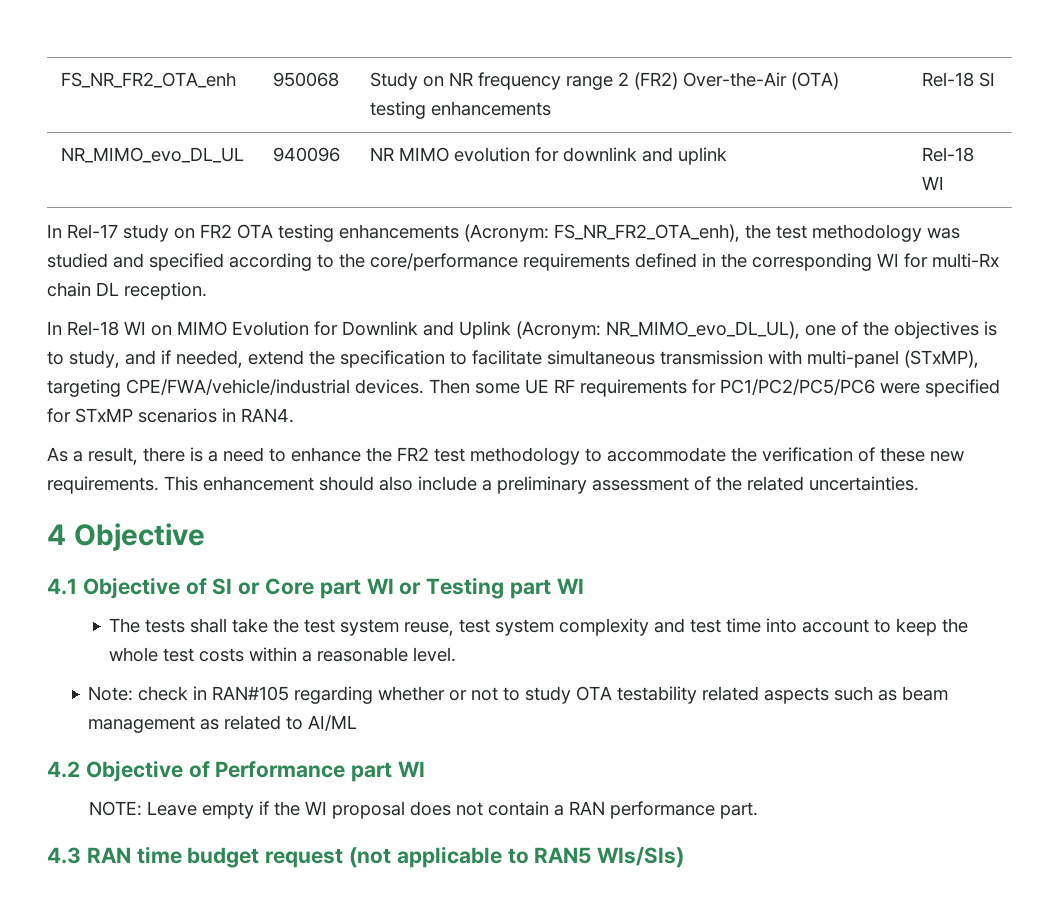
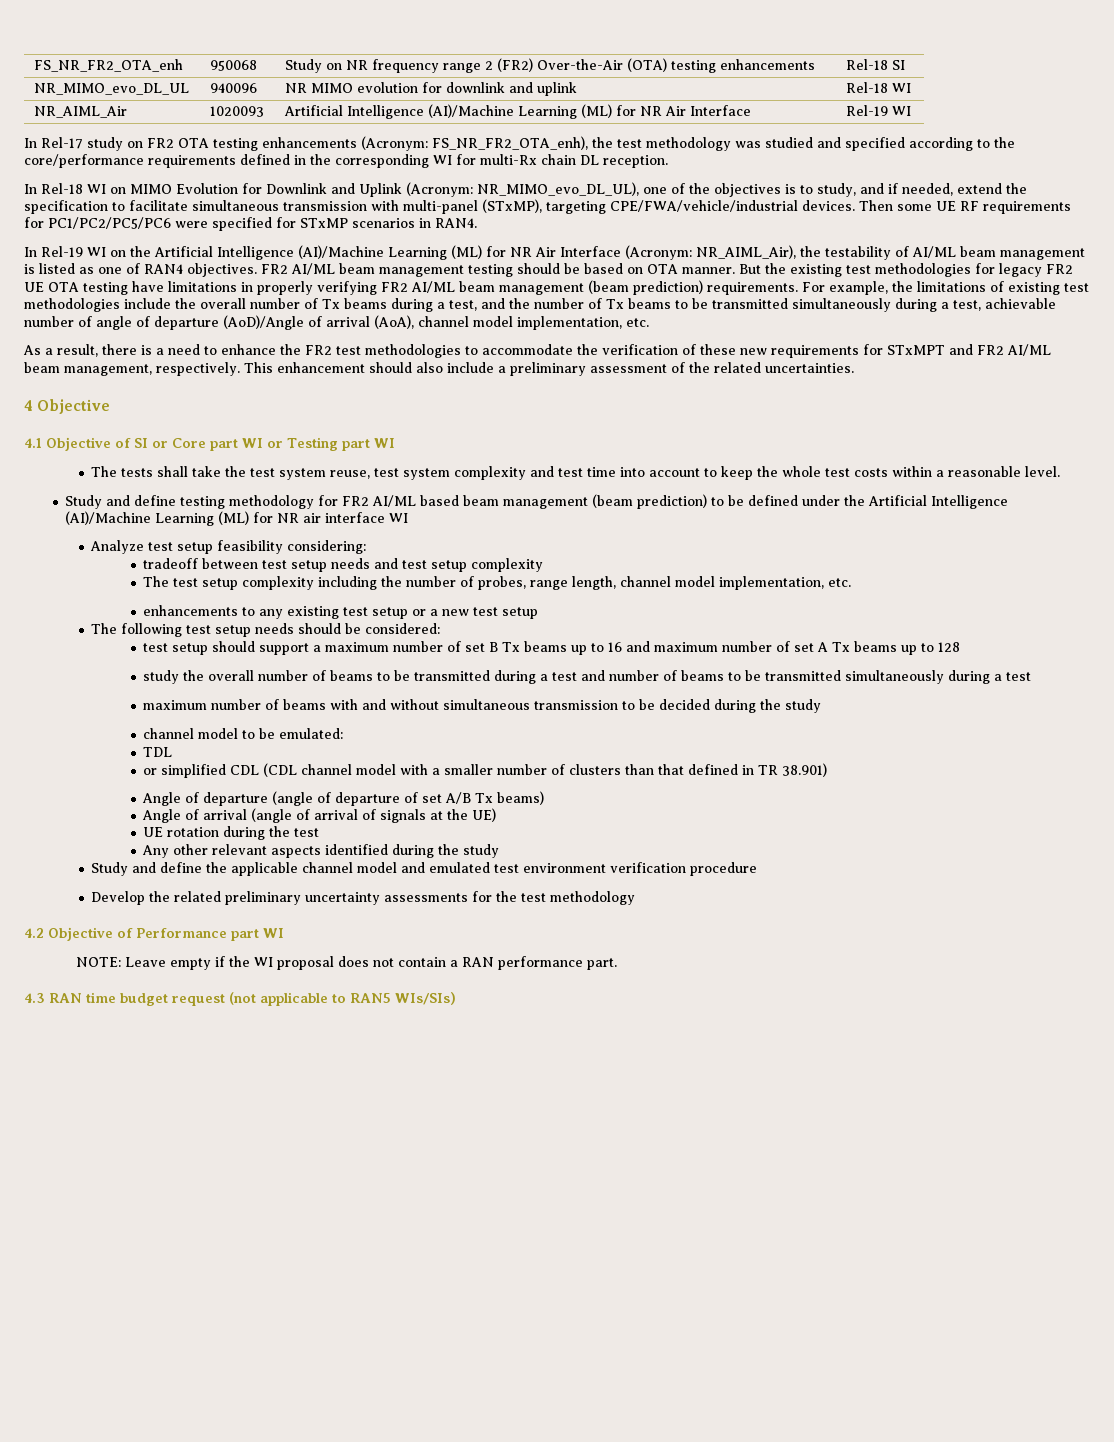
+ NR_AIML_Air | 1020093 | Artificial Intelligence (AI)/Machine Learning (ML) for NR Air Interface | Rel-19 WI
+ In Rel-19 WI on the Artificial Intelligence (AI)/Machine Learning (ML) for NR Air Interface (Acronym: NR_AIML_Air), the testability of AI/ML beam management is listed as one of RAN4 objectives. FR2 AI/ML beam management testing should be based on OTA manner. But the existing test methodologies for legacy FR2 UE OTA testing have limitations in properly verifying FR2 AI/ML beam management (beam prediction) requirements. For example, the limitations of existing test methodologies include the overall number of Tx beams during a test, and the number of Tx beams to be transmitted simultaneously during a test, achievable number of angle of departure (AoD)/Angle of arrival (AoA), channel model implementation, etc.
- As a result, there is a need to enhance the FR2 test methodology to accommodate the verification of these new requirements.
+ As a result, there is a need to enhance the FR2 test methodologies to accommodate the verification of these new requirements for STxMPT and FR2 AI/ML beam management, respectively.
- Note: check in RAN#105 regarding whether or not to study OTA testability related aspects such as beam management as related to AI/ML
+ Study and define testing methodology for FR2 AI/ML based beam management (beam prediction) to be defined under the Artificial Intelligence (AI)/Machine Learning (ML) for NR air interface WI
+ Analyze test setup feasibility considering:
+ tradeoff between test setup needs and test setup complexity
+ The test setup complexity including the number of probes, range length, channel model implementation, etc.
+ enhancements to any existing test setup or a new test setup
+ The following test setup needs should be considered:
+ test setup should support a maximum number of set B Tx beams up to 16 and maximum number of set A Tx beams up to 128
+ study the overall number of beams to be transmitted during a test and number of beams to be transmitted simultaneously during a test
+ maximum number of beams with and without simultaneous transmission to be decided during the study
+ channel model to be emulated:
+ TDL
+ or simplified CDL (CDL channel model with a smaller number of clusters than that defined in TR 38.901)
+ Angle of departure (angle of departure of set A/B Tx beams)
+ Angle of arrival (angle of arrival of signals at the UE)
+ UE rotation during the test
+ Any other relevant aspects identified during the study
+ Study and define the applicable channel model and emulated test environment verification procedure
+ Develop the related preliminary uncertainty assessments for the test methodology

